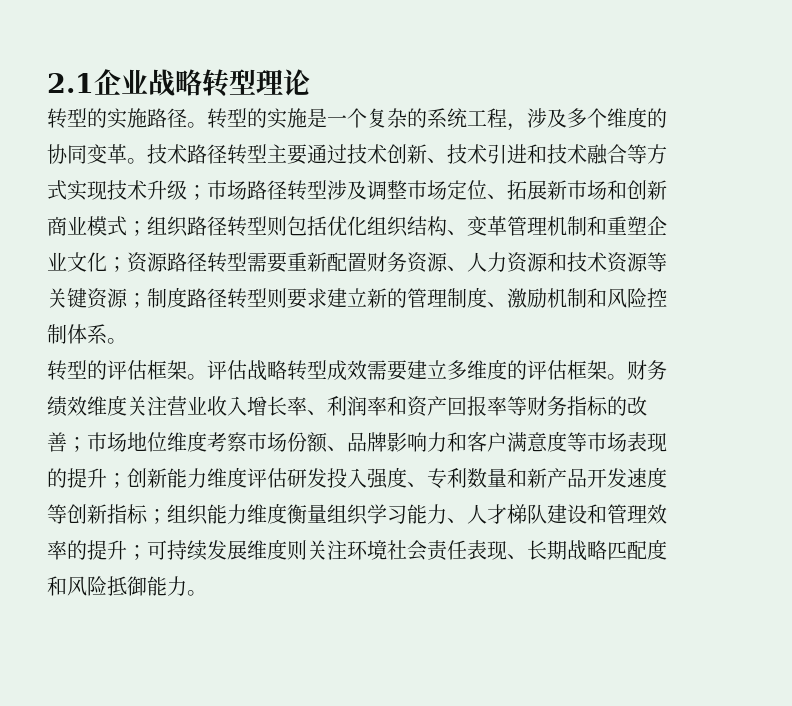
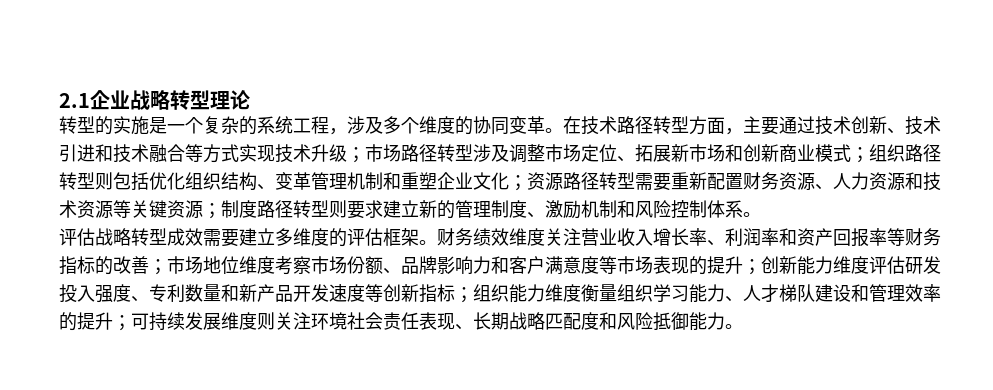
- 转型的实施路径。转型的实施是一个复杂的系统工程，涉及多个维度的协同变革。
+ 转型的实施是一个复杂的系统工程，涉及多个维度的协同变革。
- 技术路径转型主要通过技术创新、技术引进和技术融合等方式实现技术升级；
+ 在技术路径转型方面，主要通过技术创新、技术引进和技术融合等方式实现技术升级；
- 转型的评估框架。

